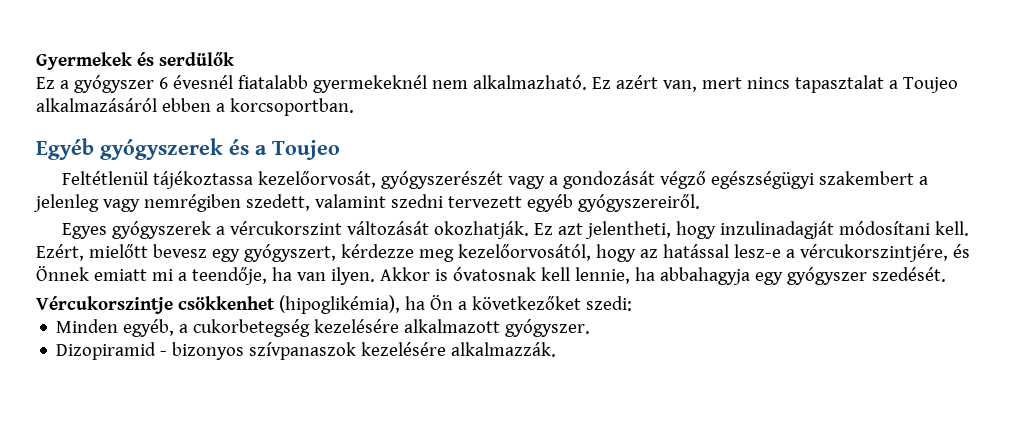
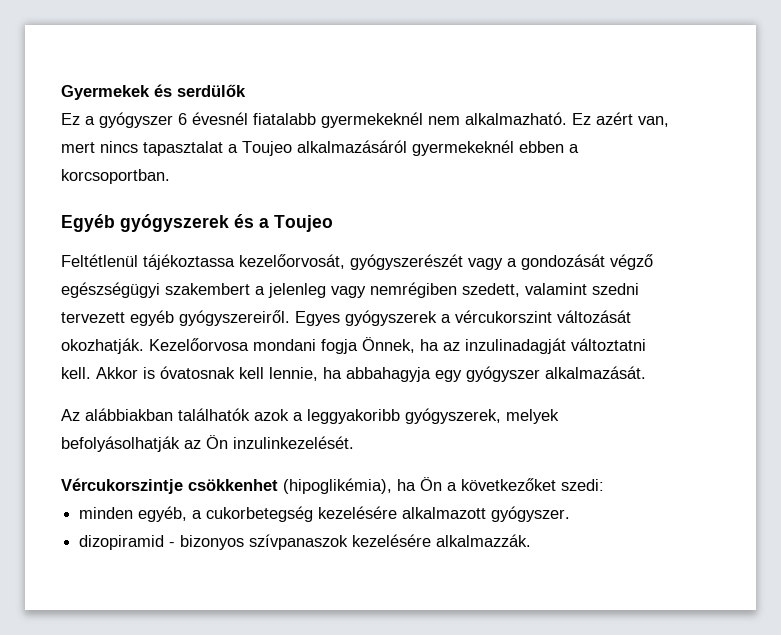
- Ez azért van, mert nincs tapasztalat a Toujeo alkalmazásáról ebben a korcsoportban.
+ Ez azért van, mert nincs tapasztalat a Toujeo alkalmazásáról gyermekeknél ebben a korcsoportban.
- Feltétlenül tájékoztassa kezelőorvosát, gyógyszerészét vagy a gondozását végző egészségügyi szakembert a jelenleg vagy nemrégiben szedett, valamint szedni tervezett egyéb gyógyszereiről.
- Egyes gyógyszerek a vércukorszint változását okozhatják.
+ Feltétlenül tájékoztassa kezelőorvosát, gyógyszerészét vagy a gondozását végző egészségügyi szakembert a jelenleg vagy nemrégiben szedett, valamint szedni tervezett egyéb gyógyszereiről. Egyes gyógyszerek a vércukorszint változását okozhatják.
- Ez azt jelentheti, hogy inzulinadagját módosítani kell. Ezért, mielőtt bevesz egy gyógyszert, kérdezze meg kezelőorvosától, hogy az hatással lesz-e a vércukorszintjére, és Önnek emiatt mi a teendője, ha van ilyen.
+ Kezelőorvosa mondani fogja Önnek, ha az inzulinadagját változtatni kell.
- Akkor is óvatosnak kell lennie, ha abbahagyja egy gyógyszer szedését.
+ Akkor is óvatosnak kell lennie, ha abbahagyja egy gyógyszer alkalmazását.
+ Az alábbiakban találhatók azok a leggyakoribb gyógyszerek, melyek befolyásolhatják az Ön inzulinkezelését.
- Minden egyéb, a cukorbetegség kezelésére alkalmazott gyógyszer.
+ minden egyéb, a cukorbetegség kezelésére alkalmazott gyógyszer.
- Dizopiramid - bizonyos szívpanaszok kezelésére alkalmazzák.
+ dizopiramid - bizonyos szívpanaszok kezelésére alkalmazzák.

